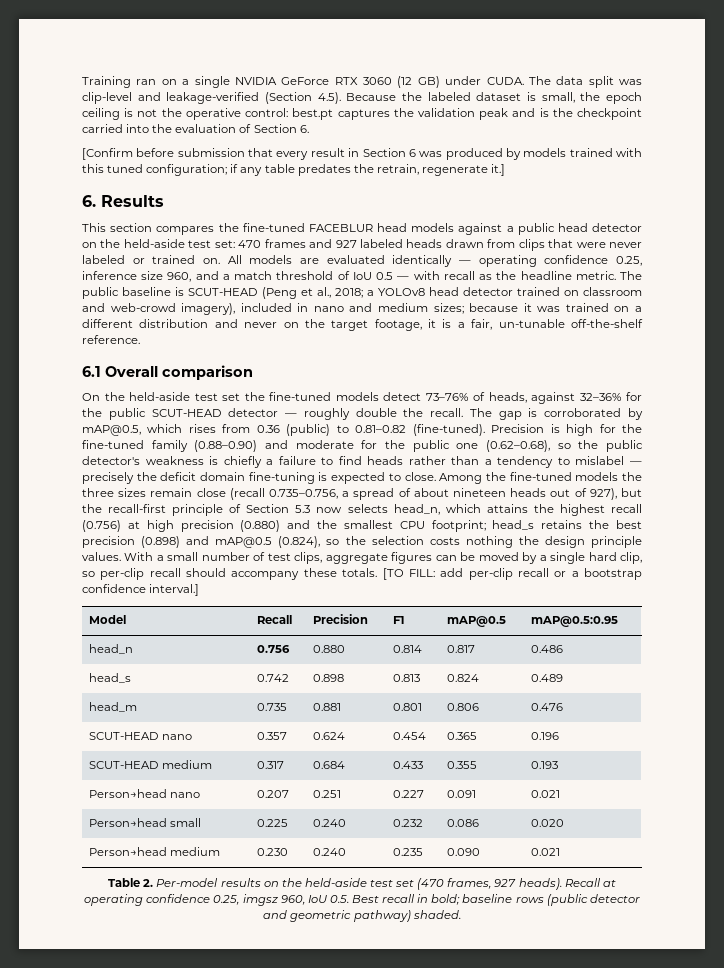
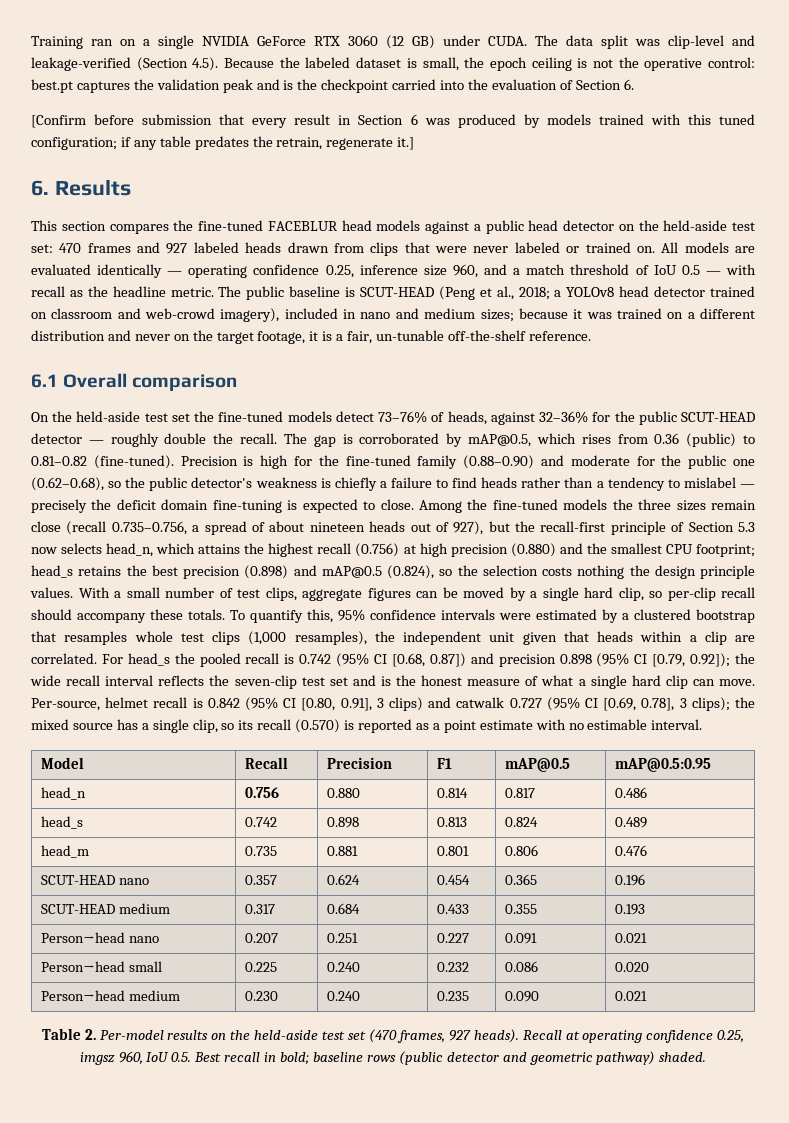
- [TO FILL: add per-clip recall or a bootstrap confidence interval.]
+ To quantify this, 95% confidence intervals were estimated by a clustered bootstrap that resamples whole test clips (1,000 resamples), the independent unit given that heads within a clip are correlated. For head_s the pooled recall is 0.742 (95% CI [0.68, 0.87]) and precision 0.898 (95% CI [0.79, 0.92]); the wide recall interval reflects the seven-clip test set and is the honest measure of what a single hard clip can move. Per-source, helmet recall is 0.842 (95% CI [0.80, 0.91], 3 clips) and catwalk 0.727 (95% CI [0.69, 0.78], 3 clips); the mixed source has a single clip, so its recall (0.570) is reported as a point estimate with no estimable interval.

